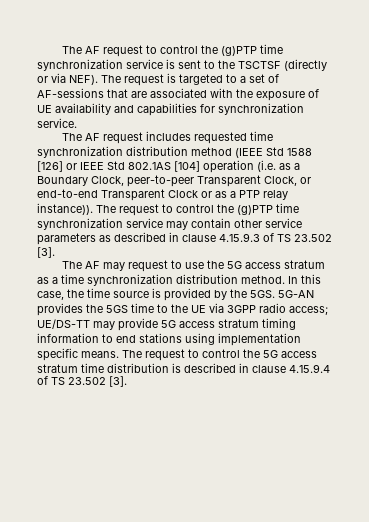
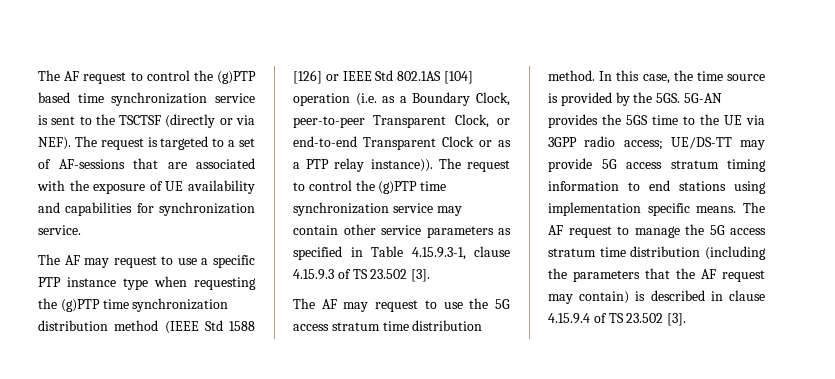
- The AF request to control the (g)PTP time synchronization service is sent to the TSCTSF (directly or via NEF).
+ The AF request to control the (g)PTP based time synchronization service is sent to the TSCTSF (directly or via NEF).
- The AF request includes requested time synchronization distribution method (IEEE Std 1588 [126] or IEEE Std 802.1AS [104] operation (i.e. as a Boundary Clock, peer-to-peer Transparent Clock, or end-to-end Transparent Clock or as a PTP relay instance)).
+ The AF may request to use a specific PTP instance type when requesting the (g)PTP time synchronization distribution method (IEEE Std 1588 [126] or IEEE Std 802.1AS [104] operation (i.e. as a Boundary Clock, peer-to-peer Transparent Clock, or end-to-end Transparent Clock or as a PTP relay instance)).
- The request to control the (g)PTP time synchronization service may contain other service parameters as described in clause 4.15.9.3 of TS 23.502 [3].
+ The request to control the (g)PTP time synchronization service may contain other service parameters as specified in Table 4.15.9.3-1, clause 4.15.9.3 of TS 23.502 [3].
- The AF may request to use the 5G access stratum as a time synchronization distribution method.
+ The AF may request to use the 5G access stratum time distribution method.
- The request to control the 5G access stratum time distribution is described in clause 4.15.9.4 of TS 23.502 [3].
+ The AF request to manage the 5G access stratum time distribution (including the parameters that the AF request may contain) is described in clause 4.15.9.4 of TS 23.502 [3].

